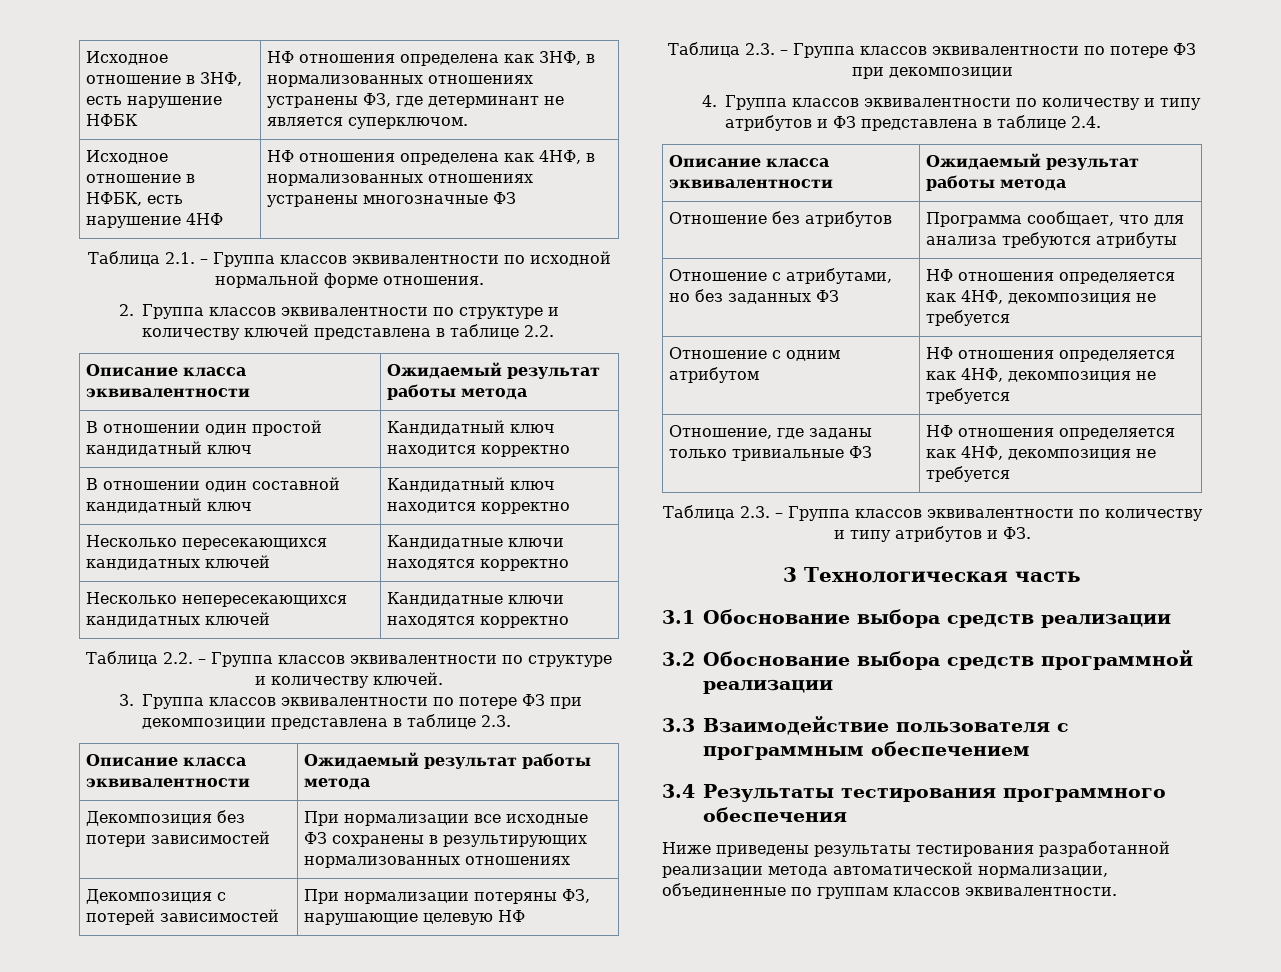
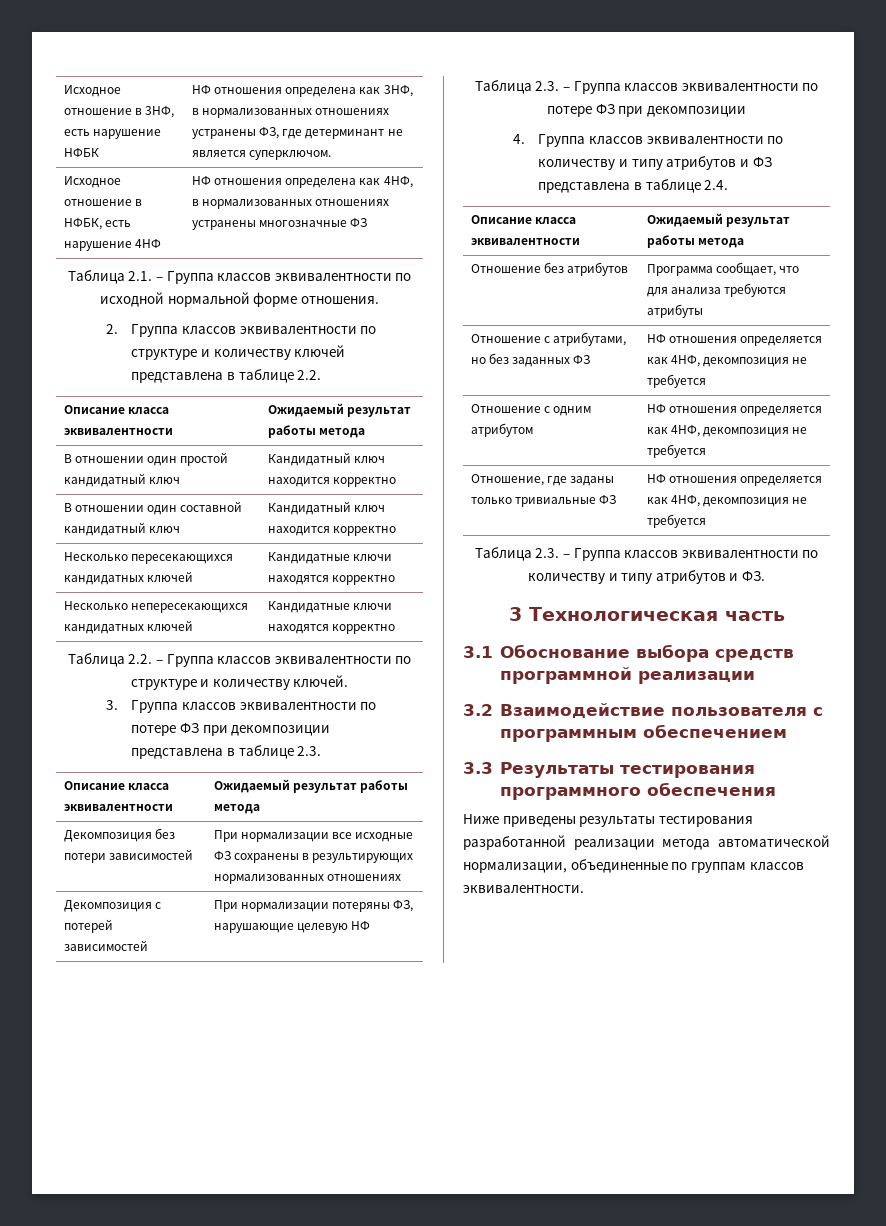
- 3.1 Обоснование выбора средств реализации
- 3.2 Обоснование выбора средств программной реализации
+ 3.1 Обоснование выбора средств программной реализации
- 3.3 Взаимодействие пользователя с программным обеспечением
+ 3.2 Взаимодействие пользователя с программным обеспечением
- 3.4 Результаты тестирования программного обеспечения
+ 3.3 Результаты тестирования программного обеспечения

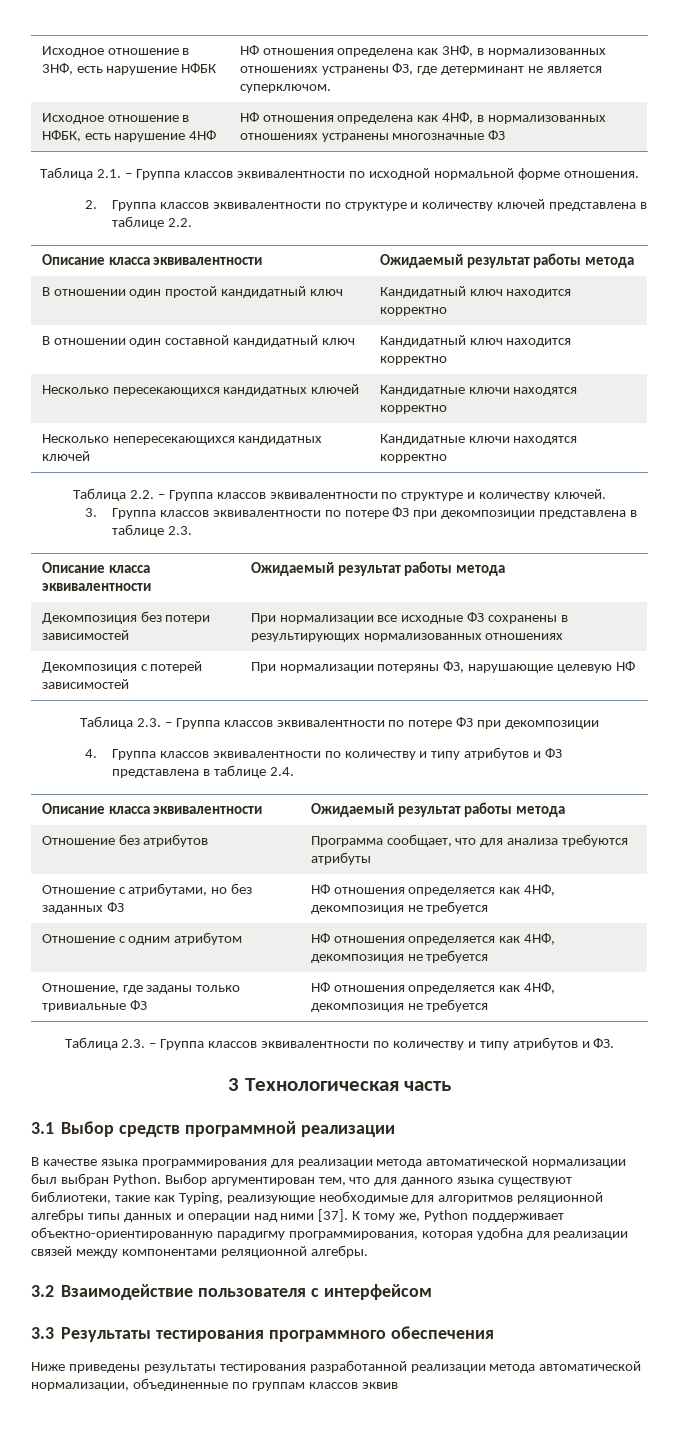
- 3.1 Обоснование выбора средств программной реализации
+ 3.1 Выбор средств программной реализации
+ В качестве языка программирования для реализации метода автоматической нормализации был выбран Python. Выбор аргументирован тем, что для данного языка существуют библиотеки, такие как Typing, реализующие необходимые для алгоритмов реляционной алгебры типы данных и операции над ними [37]. К тому же, Python поддерживает объектно-ориентированную парадигму программирования, которая удобна для реализации связей между компонентами реляционной алгебры.
- 3.2 Взаимодействие пользователя с программным обеспечением
+ 3.2 Взаимодействие пользователя с интерфейсом
- Ниже приведены результаты тестирования разработанной реализации метода автоматической нормализации, объединенные по группам классов эквивалентности.
+ Ниже приведены результаты тестирования разработанной реализации метода автоматической нормализации, объединенные по группам классов эквив

